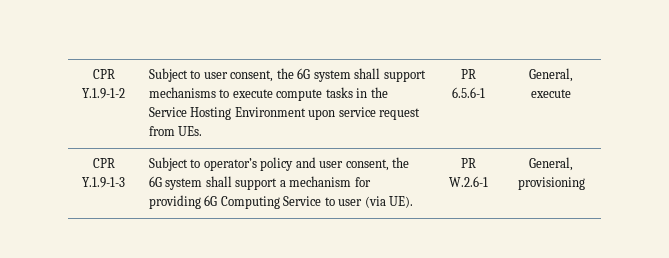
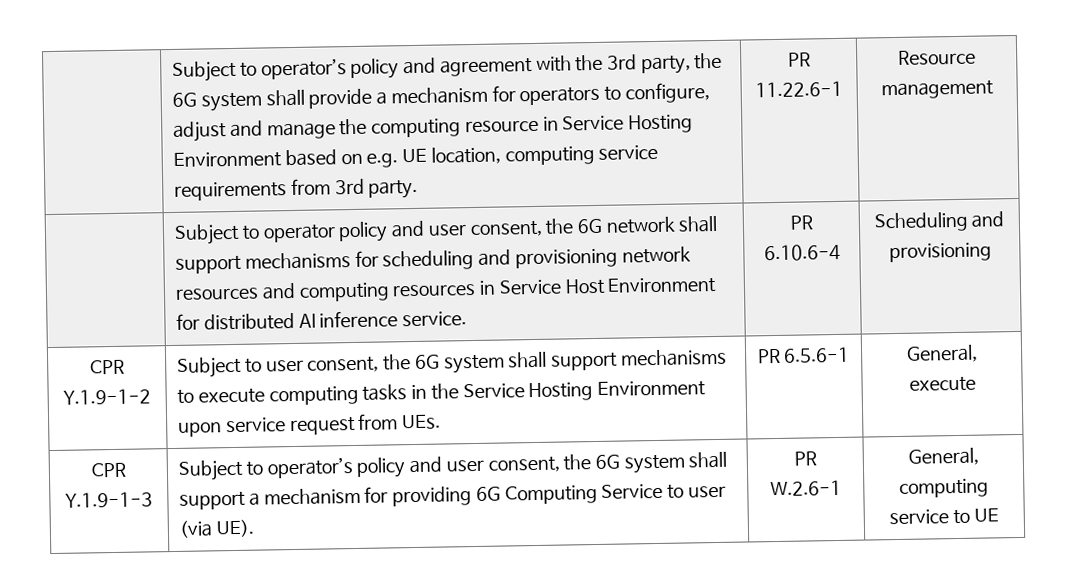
+ Subject to operator’s policy and agreement with the 3rd party, the 6G system shall provide a mechanism for operators to configure, adjust and manage the computing resource in Service Hosting Environment based on e.g. UE location, computing service requirements from 3rd party. | PR 11.22.6-1 | Resource management
+ | Subject to operator policy and user consent, the 6G network shall support mechanisms for scheduling and provisioning network resources and computing resources in Service Host Environment for distributed AI inference service. | PR 6.10.6-4 | Scheduling and provisioning
- CPR Y.1.9-1-2 | Subject to user consent, the 6G system shall support mechanisms to execute compute tasks in the Service Hosting Environment upon service request from UEs. | PR 6.5.6-1 | General, execute
+ CPR Y.1.9-1-2 | Subject to user consent, the 6G system shall support mechanisms to execute computing tasks in the Service Hosting Environment upon service request from UEs. | PR 6.5.6-1 | General, execute
- CPR Y.1.9-1-3 | Subject to operator’s policy and user consent, the 6G system shall support a mechanism for providing 6G Computing Service to user (via UE). | PR W.2.6-1 | General, provisioning
+ CPR Y.1.9-1-3 | Subject to operator’s policy and user consent, the 6G system shall support a mechanism for providing 6G Computing Service to user (via UE). | PR W.2.6-1 | General, computing service to UE

